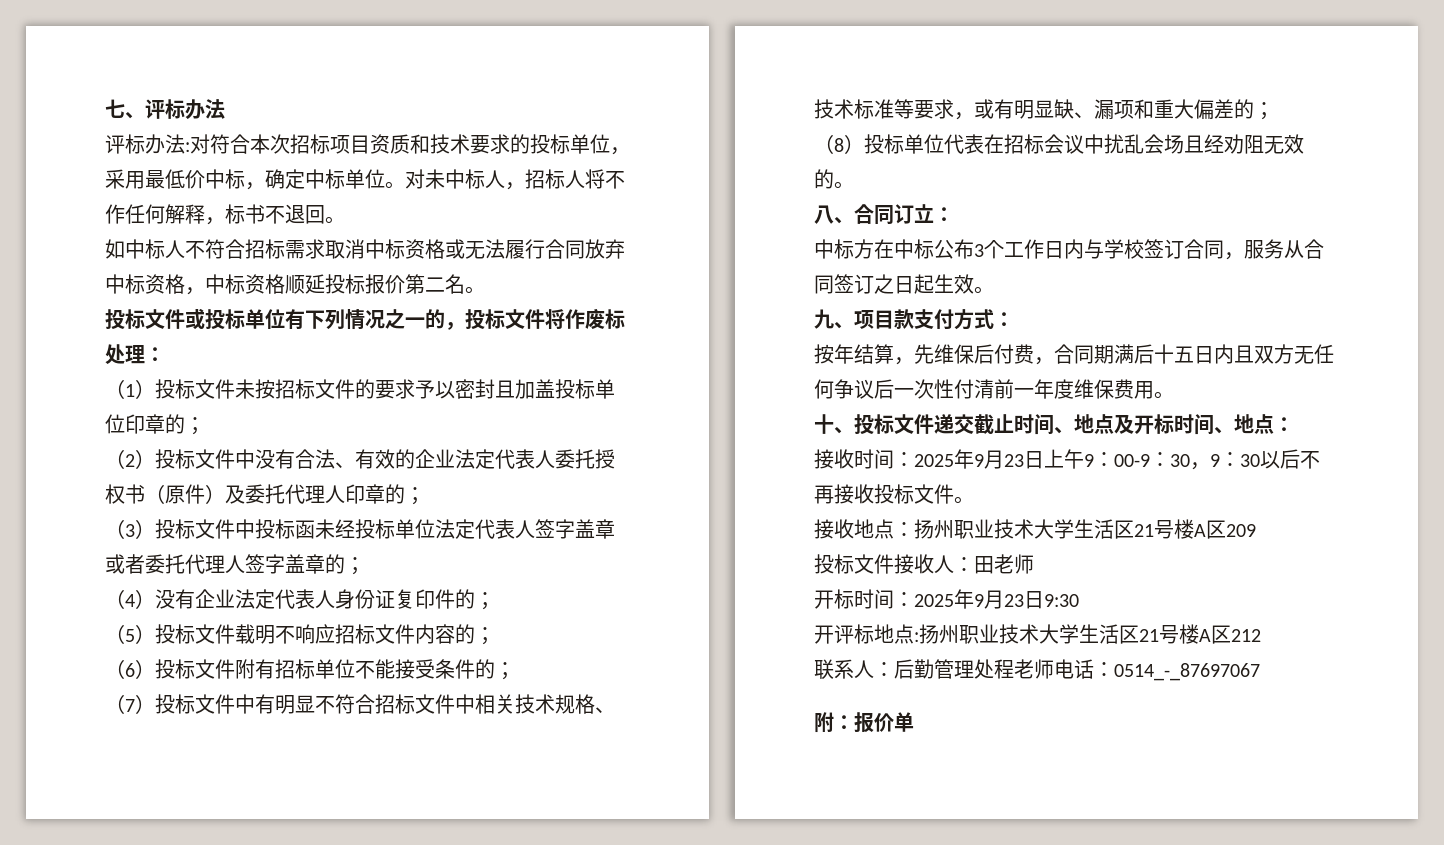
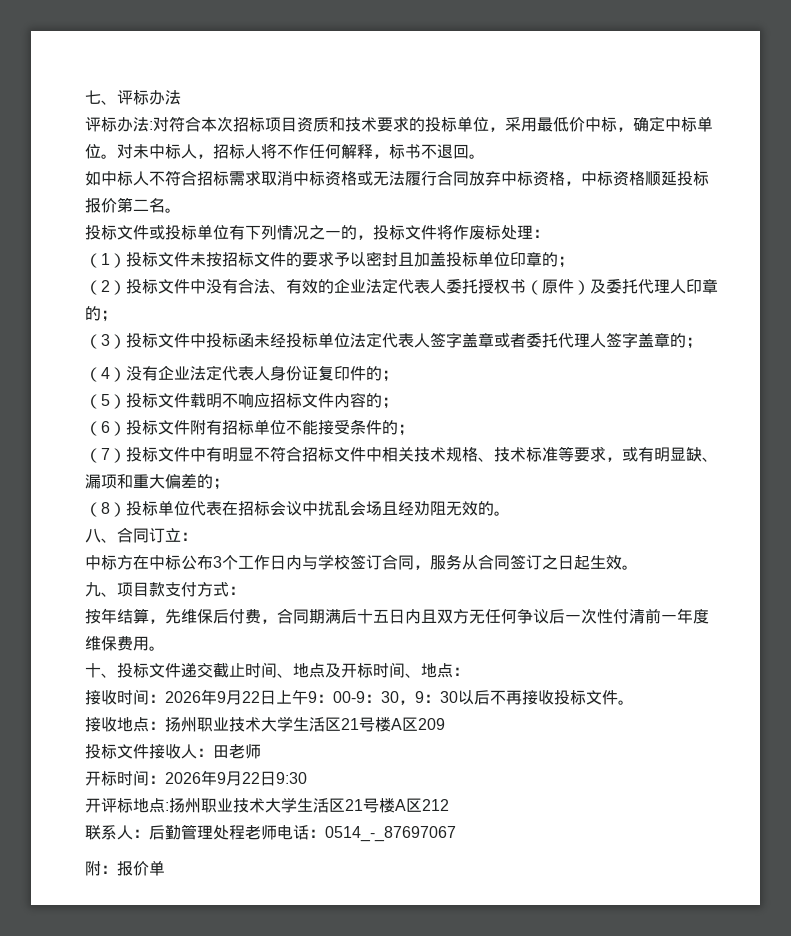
- 接收时间：2025年9月23日上午9：00-9：30，9：30以后不再接收投标文件。
+ 接收时间：2026年9月22日上午9：00-9：30，9：30以后不再接收投标文件。
- 开标时间：2025年9月23日9:30
+ 开标时间：2026年9月22日9:30

